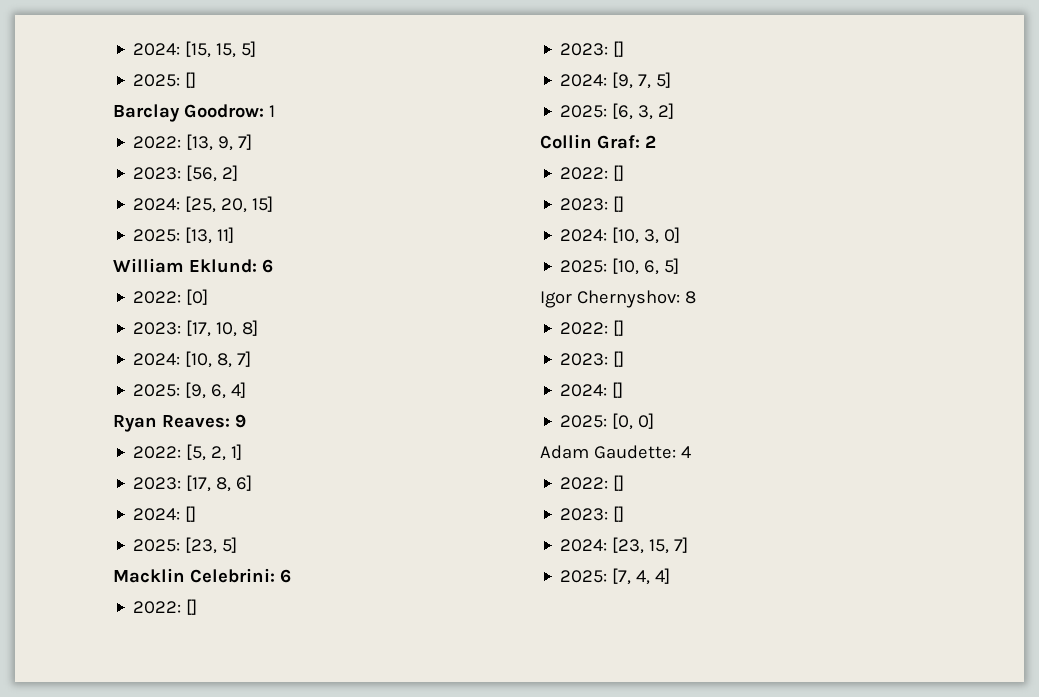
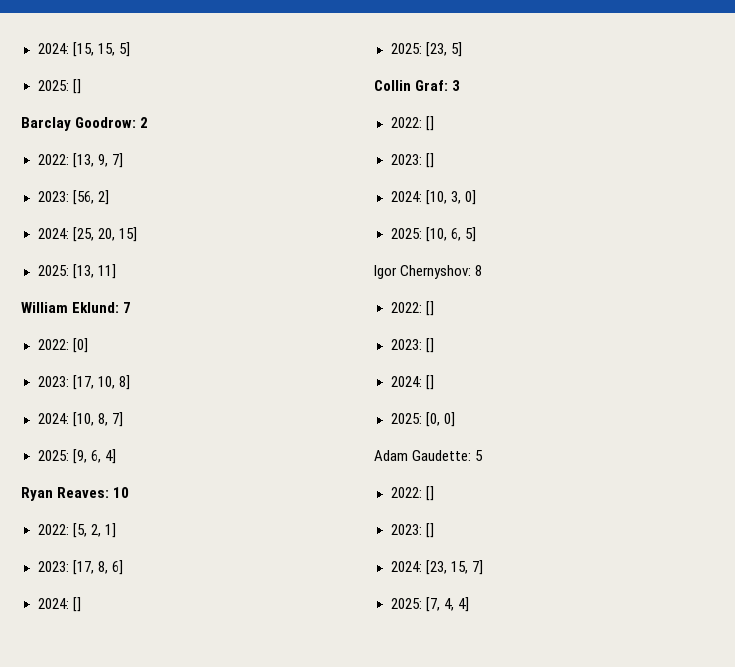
- Barclay Goodrow: 1
+ Barclay Goodrow: 2
- William Eklund: 6
+ William Eklund: 7
- Ryan Reaves: 9
+ Ryan Reaves: 10
- Macklin Celebrini: 6
- 2022: []
- 2023: []
- 2024: [9, 7, 5]
- 2025: [6, 3, 2]
- Collin Graf: 2
+ Collin Graf: 3
- Adam Gaudette: 4
+ Adam Gaudette: 5

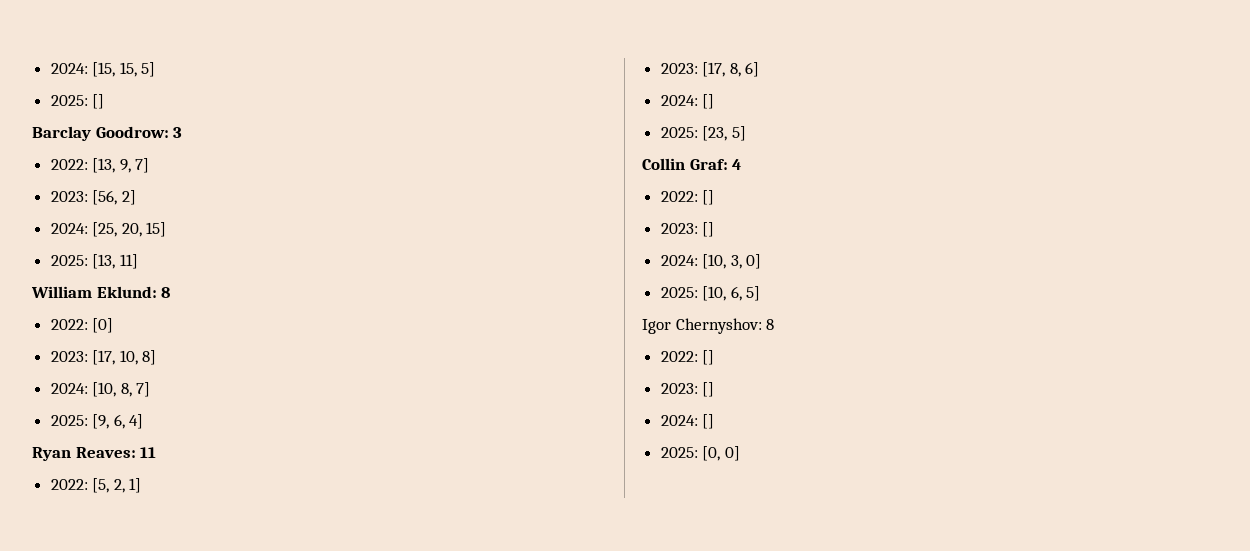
- Barclay Goodrow: 2
+ Barclay Goodrow: 3
- William Eklund: 7
+ William Eklund: 8
- Ryan Reaves: 10
+ Ryan Reaves: 11
- Collin Graf: 3
+ Collin Graf: 4
- Adam Gaudette: 5
- 2022: []
- 2023: []
- 2024: [23, 15, 7]
- 2025: [7, 4, 4]

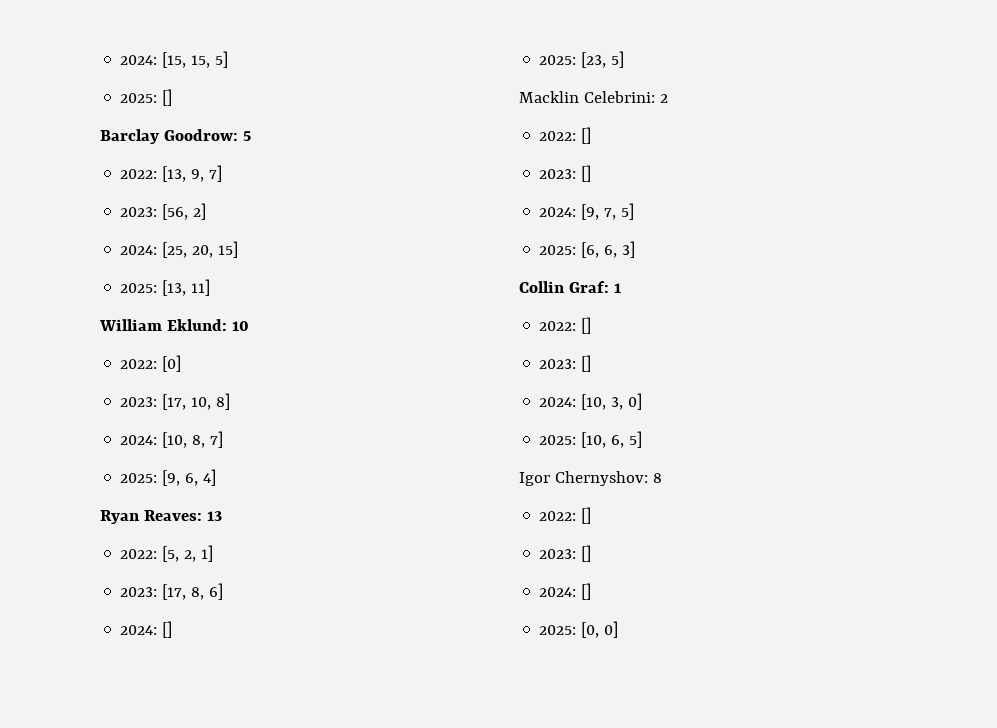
- Barclay Goodrow: 3
+ Barclay Goodrow: 5
- William Eklund: 8
+ William Eklund: 10
- Ryan Reaves: 11
+ Ryan Reaves: 13
+ Macklin Celebrini: 2
+ 2022: []
+ 2023: []
+ 2024: [9, 7, 5]
+ 2025: [6, 6, 3]
- Collin Graf: 4
+ Collin Graf: 1

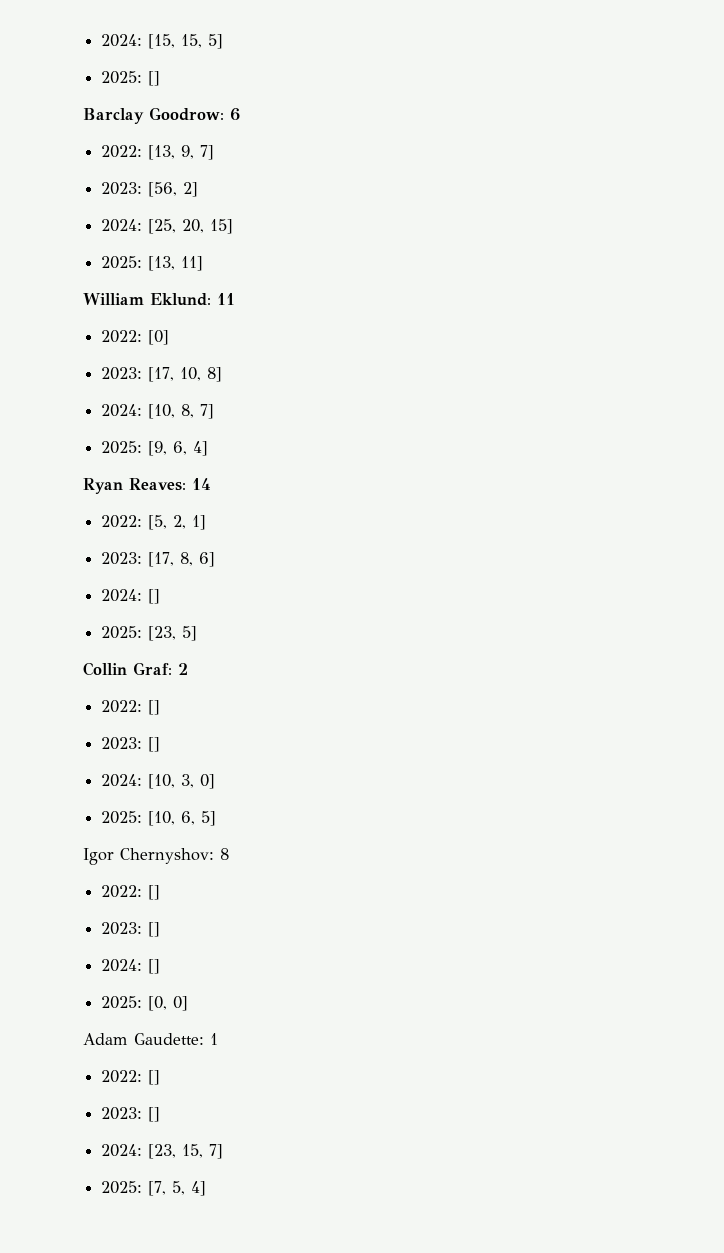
- Barclay Goodrow: 5
+ Barclay Goodrow: 6
- William Eklund: 10
+ William Eklund: 11
- Ryan Reaves: 13
+ Ryan Reaves: 14
- Macklin Celebrini: 2
- 2022: []
- 2023: []
- 2024: [9, 7, 5]
- 2025: [6, 6, 3]
- Collin Graf: 1
+ Collin Graf: 2
+ Adam Gaudette: 1
+ 2022: []
+ 2023: []
+ 2024: [23, 15, 7]
+ 2025: [7, 5, 4]

